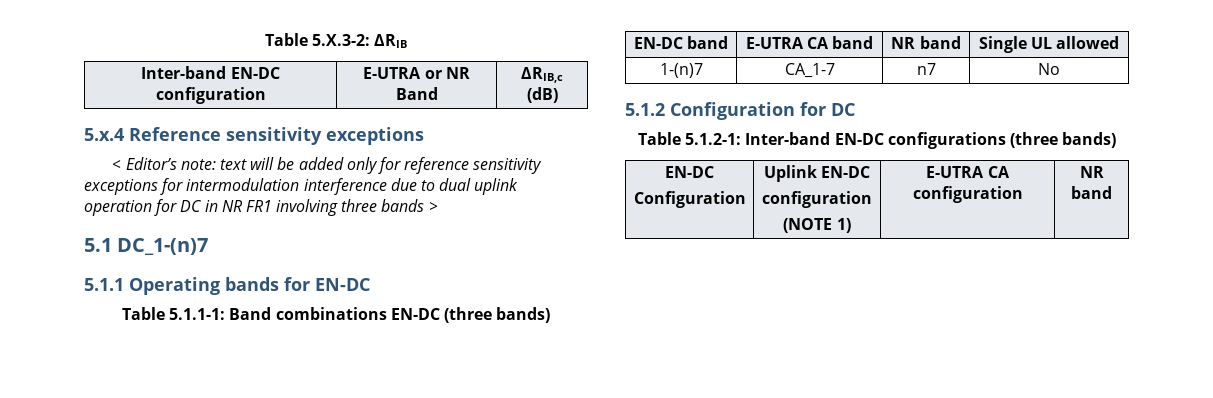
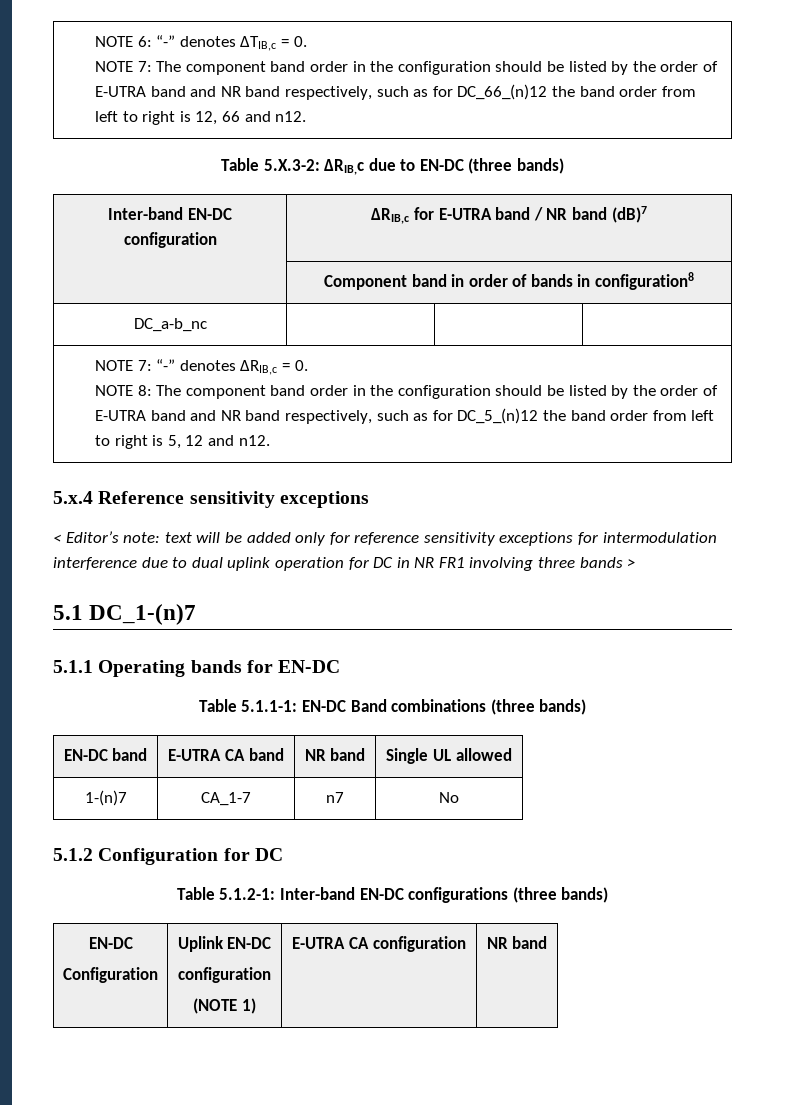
- Table 5.X.3-2: ΔRIB
- Inter-band EN-DC configuration | E-UTRA or NR Band | ΔRIB,c (dB)
+ NOTE 6: “-” denotes ΔTIB,c = 0.
+ NOTE 7: The component band order in the configuration should be listed by the order of E-UTRA band and NR band respectively, such as for DC_66_(n)12 the band order from left to right is 12, 66 and n12.
+ Table 5.X.3-2: ΔRIB,c due to EN-DC (three bands)
+ Inter-band EN-DC configuration | ΔRIB,c for E-UTRA band / NR band (dB)7
+ | Component band in order of bands in configuration8
+ DC_a-b_nc | | |
+ NOTE 7: “-” denotes ΔRIB,c = 0.
+ NOTE 8: The component band order in the configuration should be listed by the order of E-UTRA band and NR band respectively, such as for DC_5_(n)12 the band order from left to right is 5, 12 and n12.
- Table 5.1.1-1: Band combinations EN-DC (three bands)
+ Table 5.1.1-1: EN-DC Band combinations (three bands)

